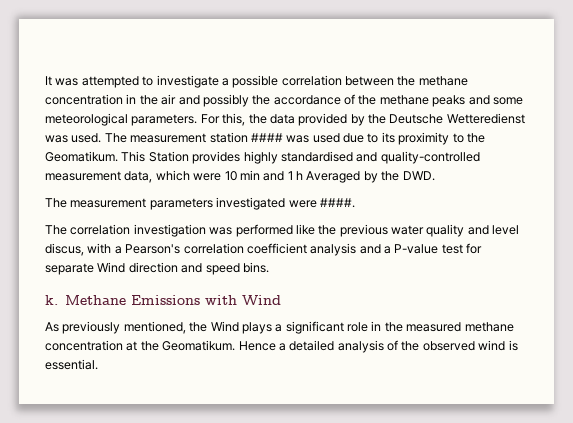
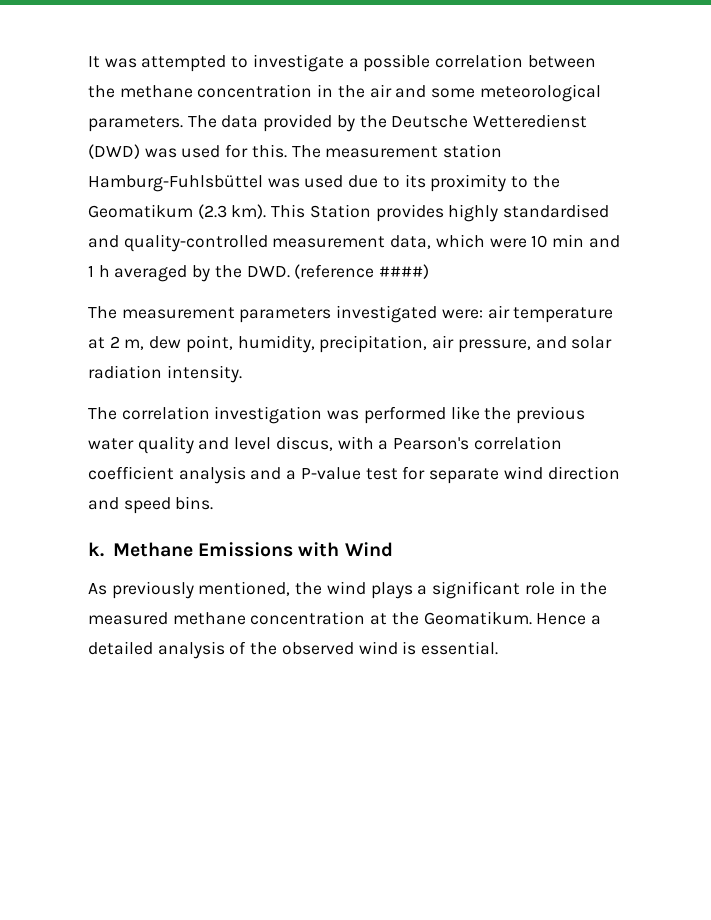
- It was attempted to investigate a possible correlation between the methane concentration in the air and possibly the accordance of the methane peaks and some meteorological parameters. For this, the data provided by the Deutsche Wetteredienst was used.
+ It was attempted to investigate a possible correlation between the methane concentration in the air and some meteorological parameters. The data provided by the Deutsche Wetteredienst (DWD) was used for this.
- The measurement station #### was used due to its proximity to the Geomatikum.
+ The measurement station Hamburg-Fuhlsbüttel was used due to its proximity to the Geomatikum (2.3 km).
- This Station provides highly standardised and quality-controlled measurement data, which were 10 min and 1 h Averaged by the DWD.
+ This Station provides highly standardised and quality-controlled measurement data, which were 10 min and 1 h averaged by the DWD. (reference ####)
- The measurement parameters investigated were ####.
+ The measurement parameters investigated were: air temperature at 2 m, dew point, humidity, precipitation, air pressure, and solar radiation intensity.
- The correlation investigation was performed like the previous water quality and level discus, with a Pearson's correlation coefficient analysis and a P-value test for separate Wind direction and speed bins.
+ The correlation investigation was performed like the previous water quality and level discus, with a Pearson's correlation coefficient analysis and a P-value test for separate wind direction and speed bins.
- As previously mentioned, the Wind plays a significant role in the measured methane concentration at the Geomatikum.
+ As previously mentioned, the wind plays a significant role in the measured methane concentration at the Geomatikum.

